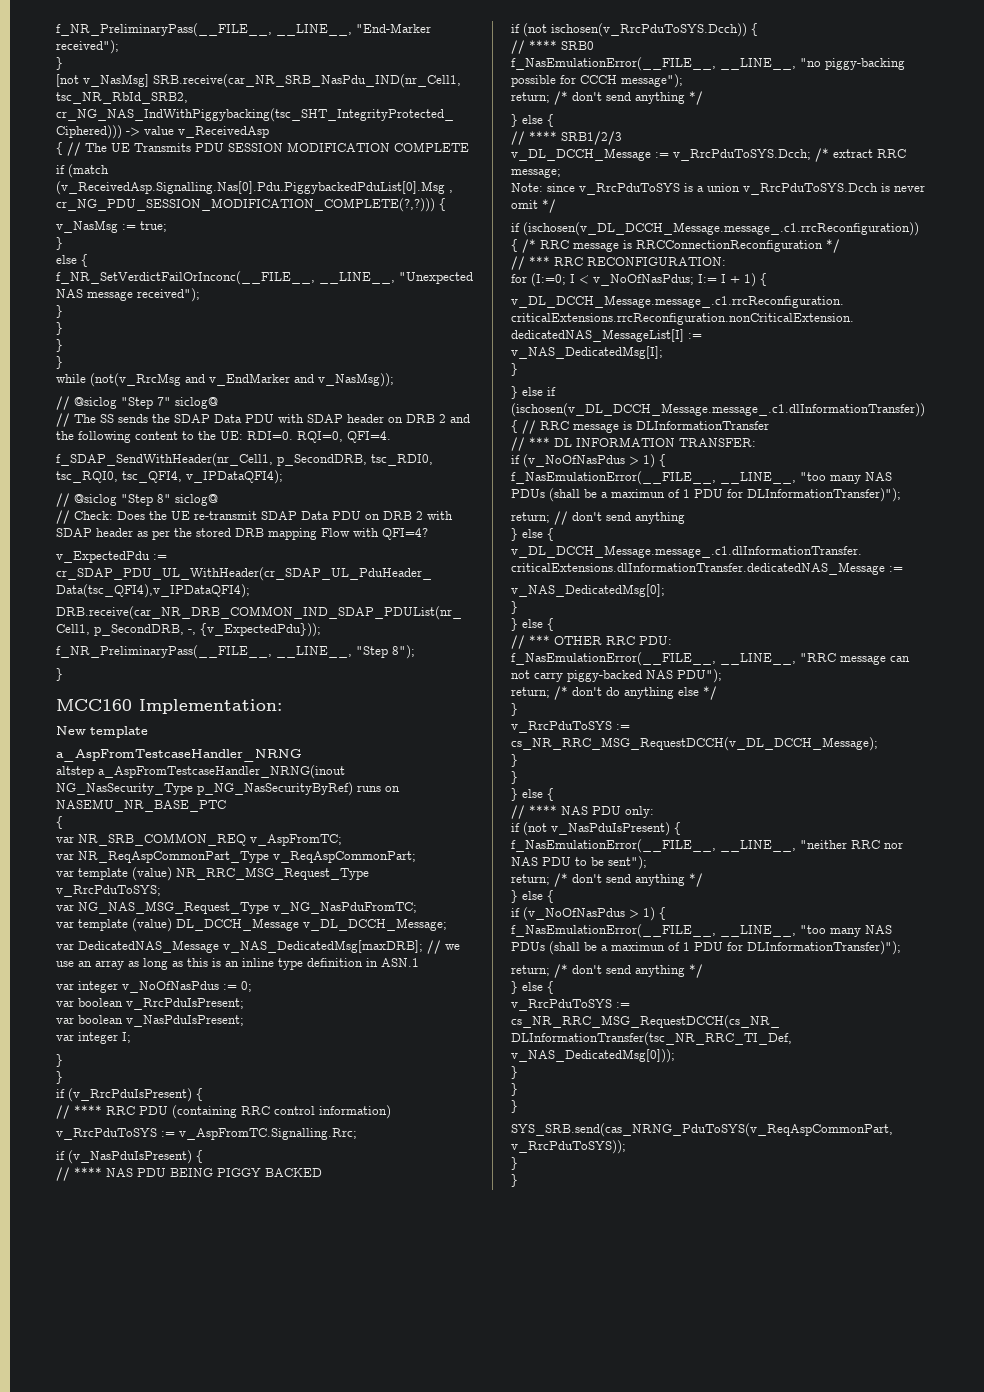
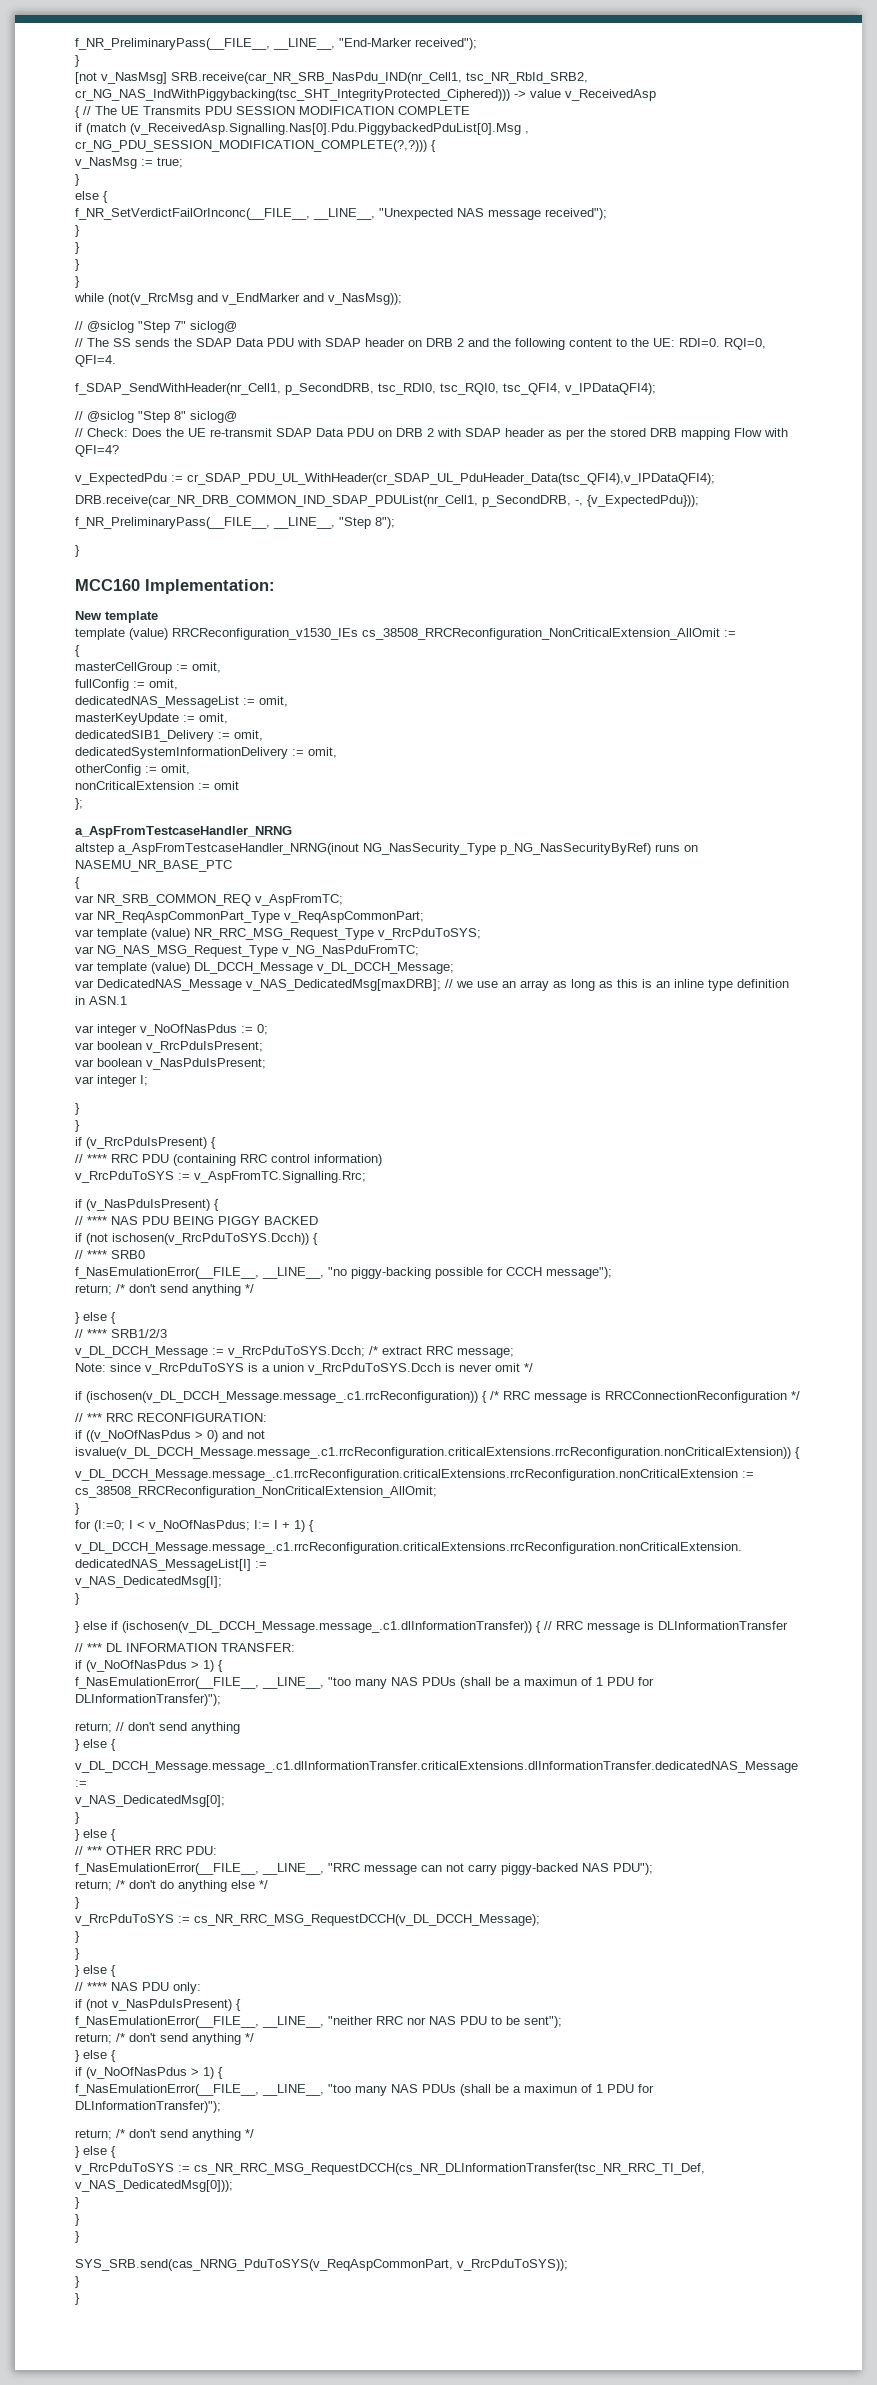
+ template (value) RRCReconfiguration_v1530_IEs cs_38508_RRCReconfiguration_NonCriticalExtension_AllOmit :=
+ {
+ masterCellGroup := omit,
+ fullConfig := omit,
+ dedicatedNAS_MessageList := omit,
+ masterKeyUpdate := omit,
+ dedicatedSIB1_Delivery := omit,
+ dedicatedSystemInformationDelivery := omit,
+ otherConfig := omit,
+ nonCriticalExtension := omit
+ };
+ if ((v_NoOfNasPdus > 0) and not isvalue(v_DL_DCCH_Message.message_.c1.rrcReconfiguration.criticalExtensions.rrcReconfiguration.nonCriticalExtension)) {
+ v_DL_DCCH_Message.message_.c1.rrcReconfiguration.criticalExtensions.rrcReconfiguration.nonCriticalExtension := cs_38508_RRCReconfiguration_NonCriticalExtension_AllOmit;
+ }

